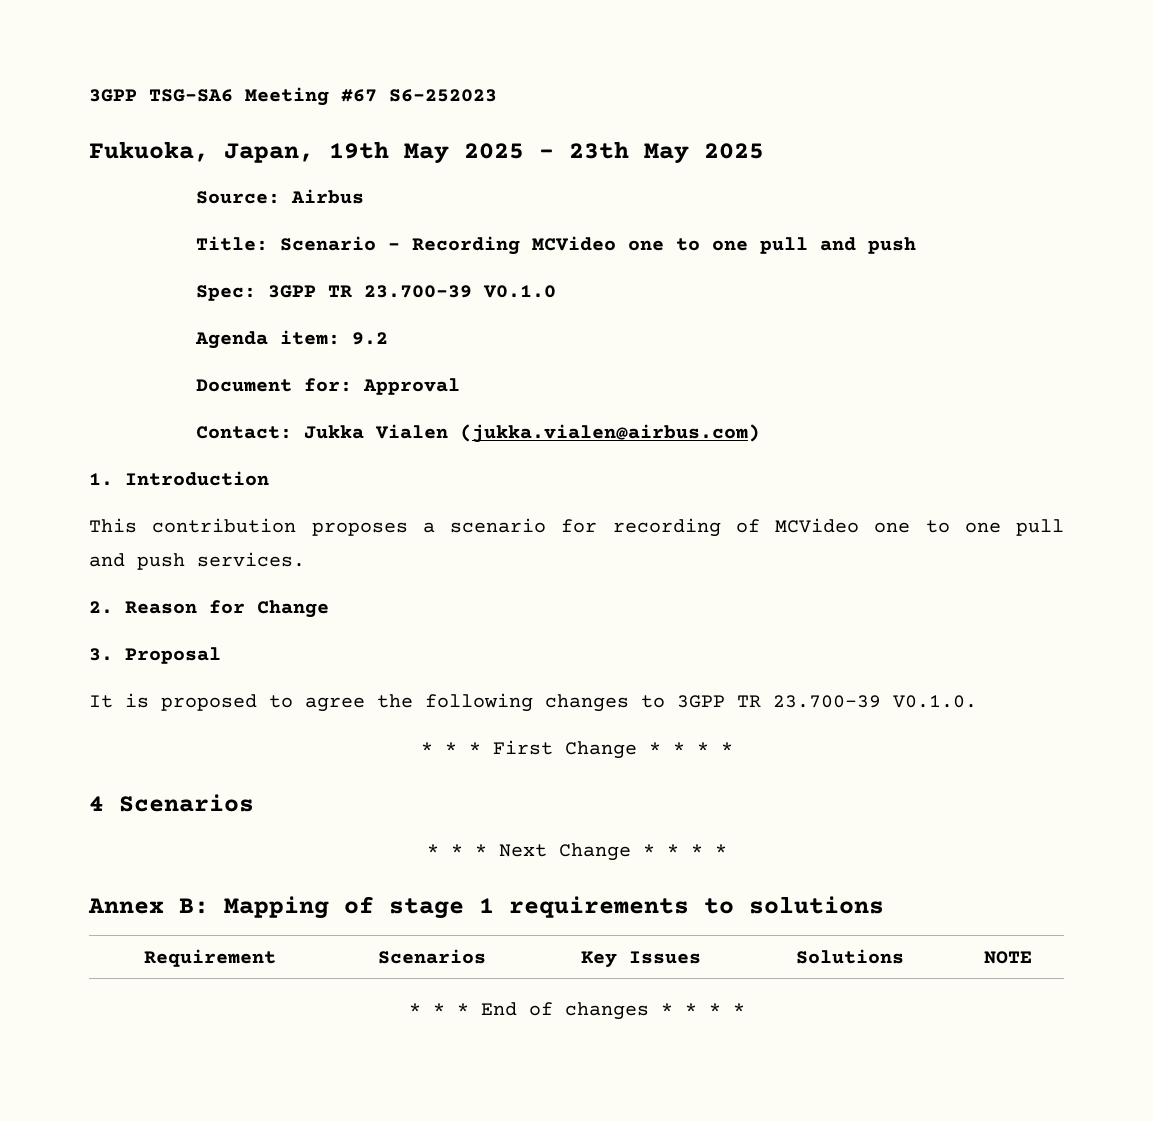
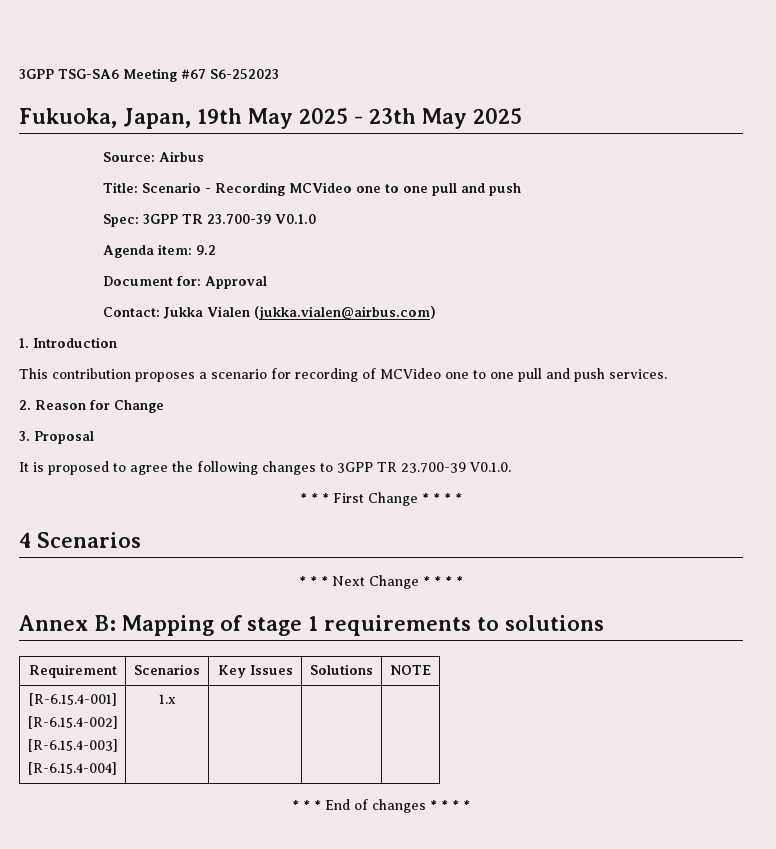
+ [R-6.15.4-001]
+ [R-6.15.4-002]
+ [R-6.15.4-003]
+ [R-6.15.4-004] | 1.x | | |

